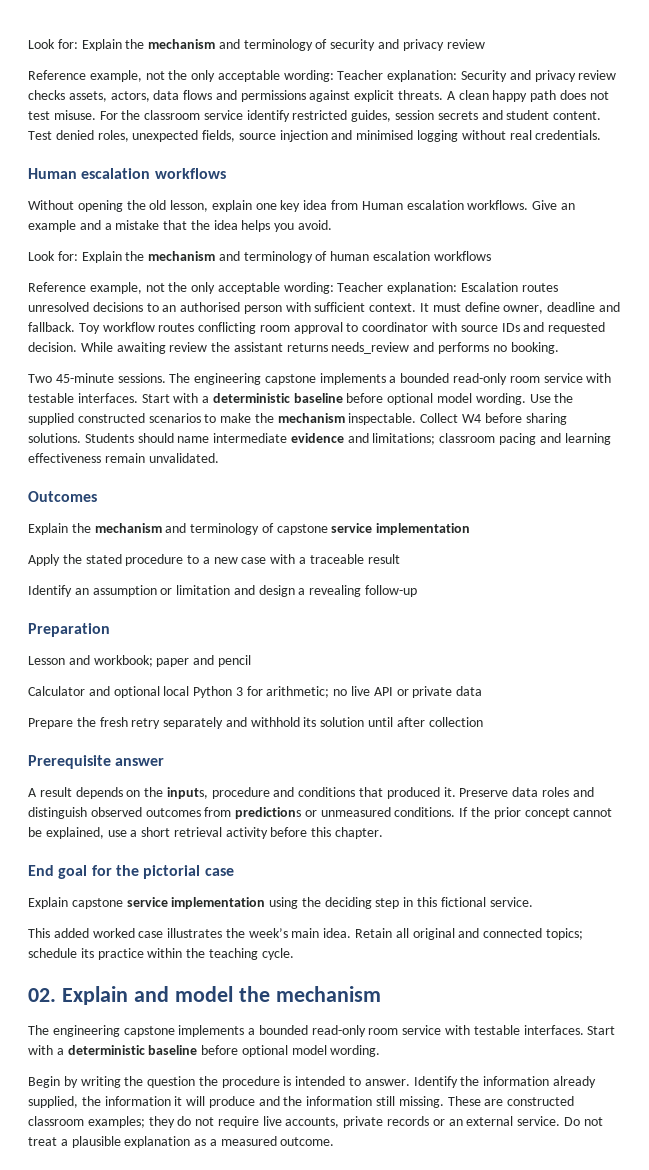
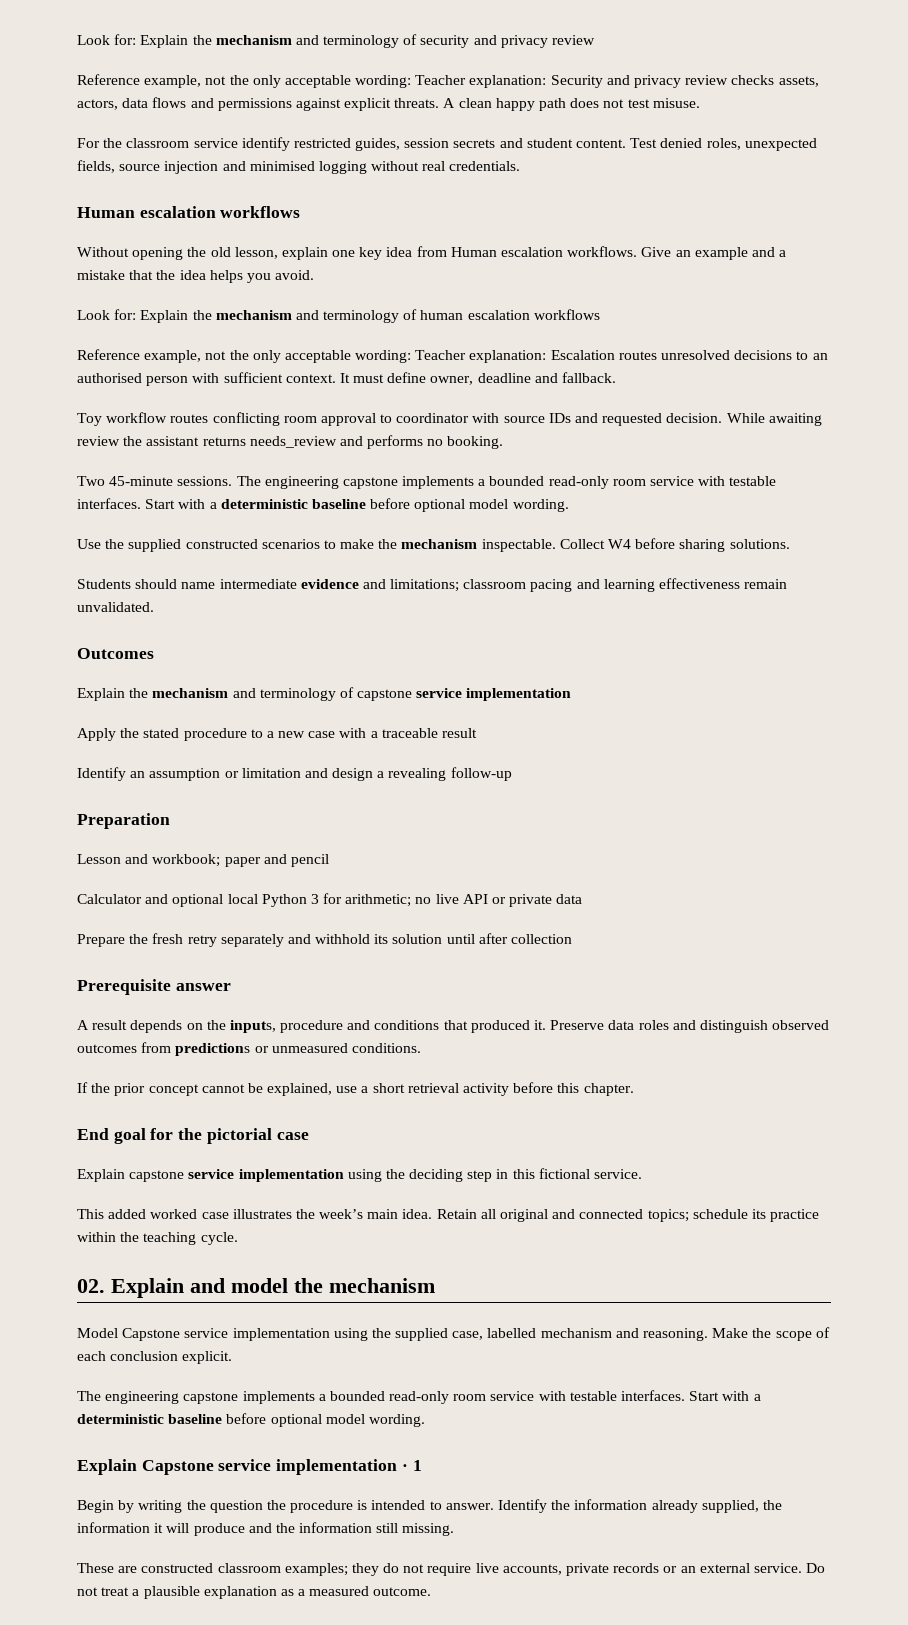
- A clean happy path does not test misuse. For the classroom service identify restricted guides, session secrets and student content.
+ A clean happy path does not test misuse.
+ For the classroom service identify restricted guides, session secrets and student content.
- It must define owner, deadline and fallback. Toy workflow routes conflicting room approval to coordinator with source IDs and requested decision.
+ It must define owner, deadline and fallback.
+ Toy workflow routes conflicting room approval to coordinator with source IDs and requested decision.
- Two 45-minute sessions. The engineering capstone implements a bounded read-only room service with testable interfaces. Start with a deterministic baseline before optional model wording. Use the supplied constructed scenarios to make the mechanism inspectable.
+ Two 45-minute sessions. The engineering capstone implements a bounded read-only room service with testable interfaces. Start with a deterministic baseline before optional model wording.
+ Use the supplied constructed scenarios to make the mechanism inspectable.
- Collect W4 before sharing solutions. Students should name intermediate evidence and limitations; classroom pacing and learning effectiveness remain unvalidated.
+ Collect W4 before sharing solutions.
+ Students should name intermediate evidence and limitations; classroom pacing and learning effectiveness remain unvalidated.
- Preserve data roles and distinguish observed outcomes from predictions or unmeasured conditions. If the prior concept cannot be explained, use a short retrieval activity before this chapter.
+ Preserve data roles and distinguish observed outcomes from predictions or unmeasured conditions.
+ If the prior concept cannot be explained, use a short retrieval activity before this chapter.
+ Model Capstone service implementation using the supplied case, labelled mechanism and reasoning. Make the scope of each conclusion explicit.
+ Explain Capstone service implementation · 1
- Identify the information already supplied, the information it will produce and the information still missing. These are constructed classroom examples; they do not require live accounts, private records or an external service.
+ Identify the information already supplied, the information it will produce and the information still missing.
+ These are constructed classroom examples; they do not require live accounts, private records or an external service.

